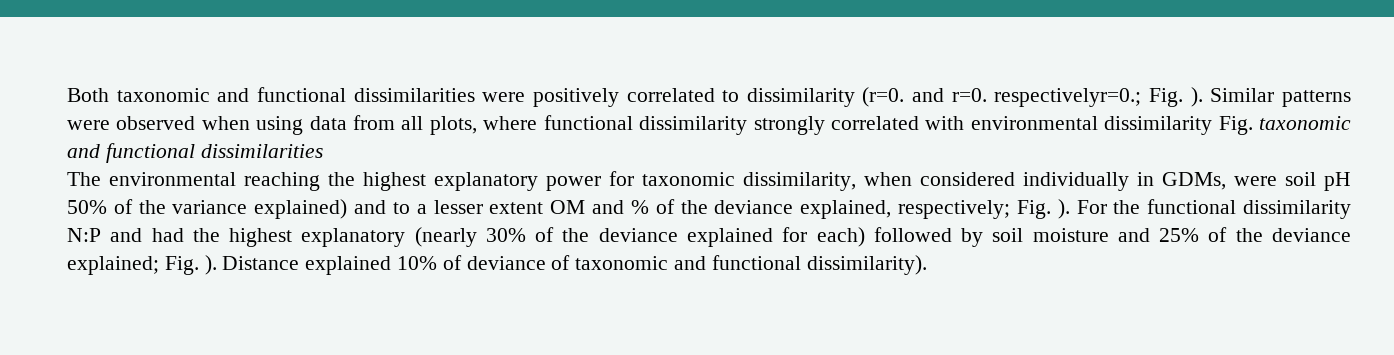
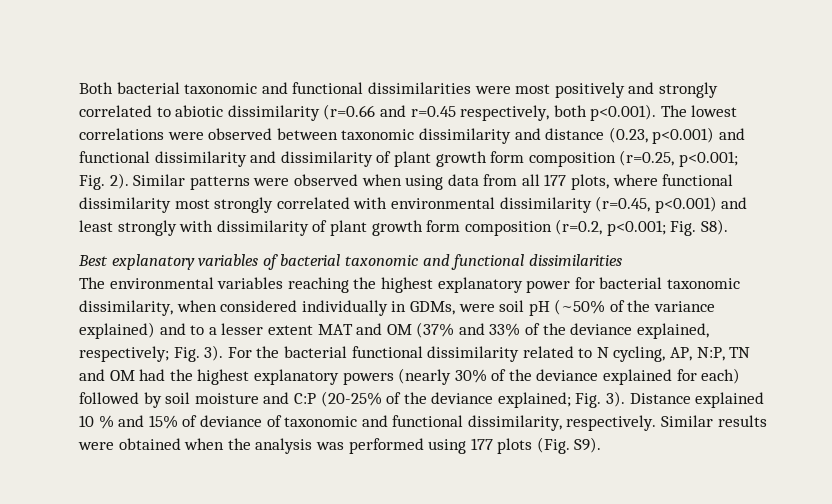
- Both taxonomic and functional dissimilarities were positively correlated to dissimilarity (r=0. and r=0. respectivelyr=0.; Fig. ).
+ Both bacterial taxonomic and functional dissimilarities were most positively and strongly correlated to abiotic dissimilarity (r=0.66 and r=0.45 respectively, both p<0.001). The lowest correlations were observed between taxonomic dissimilarity and distance (0.23, p<0.001) and functional dissimilarity and dissimilarity of plant growth form composition (r=0.25, p<0.001; Fig. 2).
- Similar patterns were observed when using data from all plots, where functional dissimilarity strongly correlated with environmental dissimilarity Fig. taxonomic and functional dissimilarities
+ Similar patterns were observed when using data from all 177 plots, where functional dissimilarity most strongly correlated with environmental dissimilarity (r=0.45, p<0.001) and least strongly with dissimilarity of plant growth form composition (r=0.2, p<0.001; Fig. S8).
+ Best explanatory variables of bacterial taxonomic and functional dissimilarities
- The environmental reaching the highest explanatory power for taxonomic dissimilarity, when considered individually in GDMs, were soil pH 50% of the variance explained) and to a lesser extent OM and % of the deviance explained, respectively; Fig. ).
+ The environmental variables reaching the highest explanatory power for bacterial taxonomic dissimilarity, when considered individually in GDMs, were soil pH (~50% of the variance explained) and to a lesser extent MAT and OM (37% and 33% of the deviance explained, respectively; Fig. 3).
- For the functional dissimilarity N:P and had the highest explanatory (nearly 30% of the deviance explained for each) followed by soil moisture and 25% of the deviance explained; Fig. ).
+ For the bacterial functional dissimilarity related to N cycling, AP, N:P, TN and OM had the highest explanatory powers (nearly 30% of the deviance explained for each) followed by soil moisture and C:P (20-25% of the deviance explained; Fig. 3).
- Distance explained 10% of deviance of taxonomic and functional dissimilarity).
+ Distance explained 10 % and 15% of deviance of taxonomic and functional dissimilarity, respectively. Similar results were obtained when the analysis was performed using 177 plots (Fig. S9).

